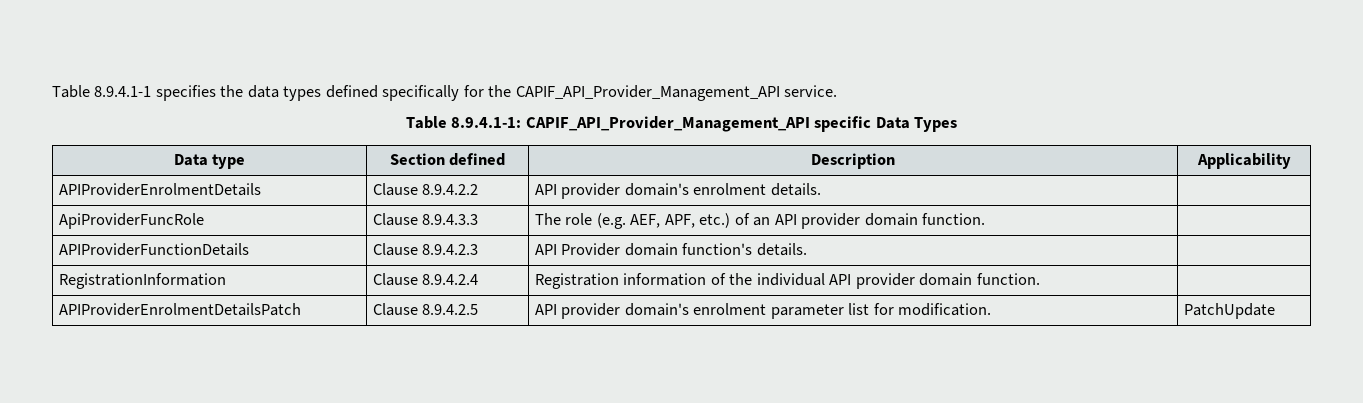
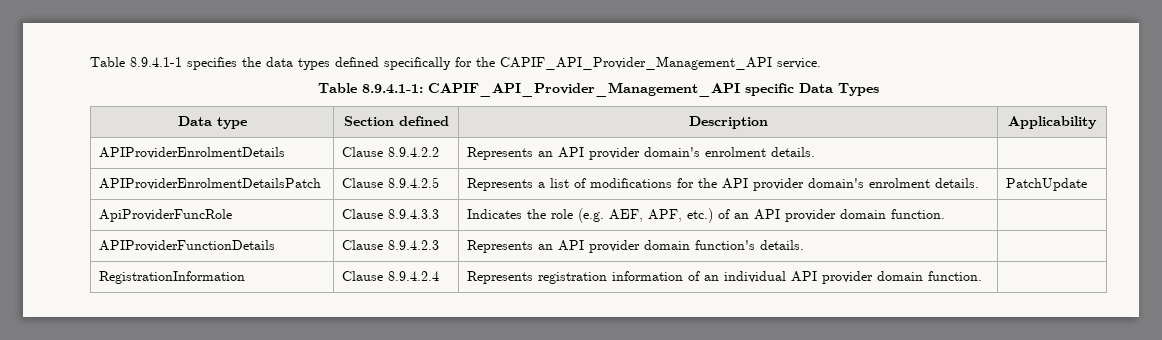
- APIProviderEnrolmentDetails | Clause 8.9.4.2.2 | API provider domain's enrolment details. |
+ APIProviderEnrolmentDetails | Clause 8.9.4.2.2 | Represents an API provider domain's enrolment details. |
+ APIProviderEnrolmentDetailsPatch | Clause 8.9.4.2.5 | Represents a list of modifications for the API provider domain's enrolment details. | PatchUpdate
- ApiProviderFuncRole | Clause 8.9.4.3.3 | The role (e.g. AEF, APF, etc.) of an API provider domain function. |
+ ApiProviderFuncRole | Clause 8.9.4.3.3 | Indicates the role (e.g. AEF, APF, etc.) of an API provider domain function. |
- APIProviderFunctionDetails | Clause 8.9.4.2.3 | API Provider domain function's details. |
+ APIProviderFunctionDetails | Clause 8.9.4.2.3 | Represents an API provider domain function's details. |
- RegistrationInformation | Clause 8.9.4.2.4 | Registration information of the individual API provider domain function. |
+ RegistrationInformation | Clause 8.9.4.2.4 | Represents registration information of an individual API provider domain function. |
- APIProviderEnrolmentDetailsPatch | Clause 8.9.4.2.5 | API provider domain's enrolment parameter list for modification. | PatchUpdate

